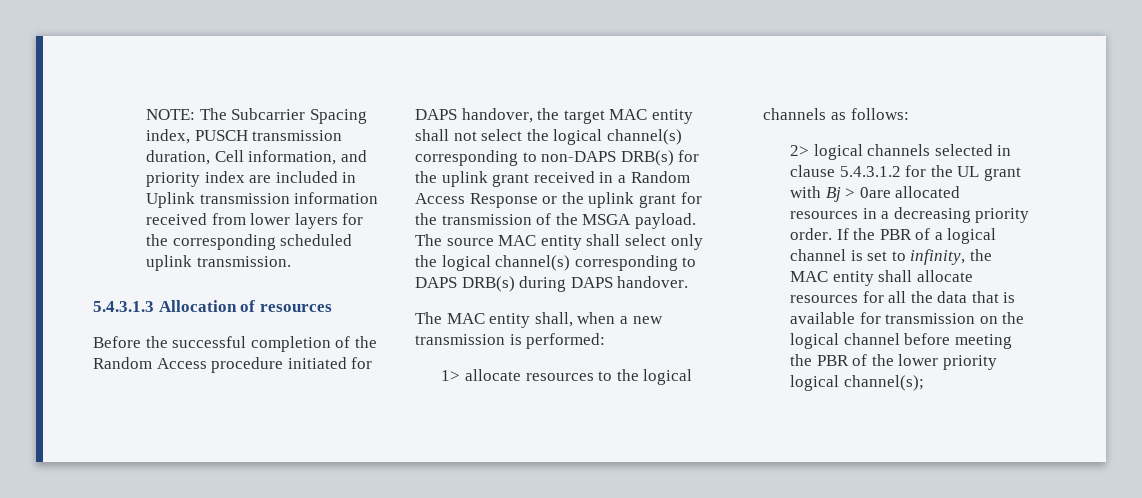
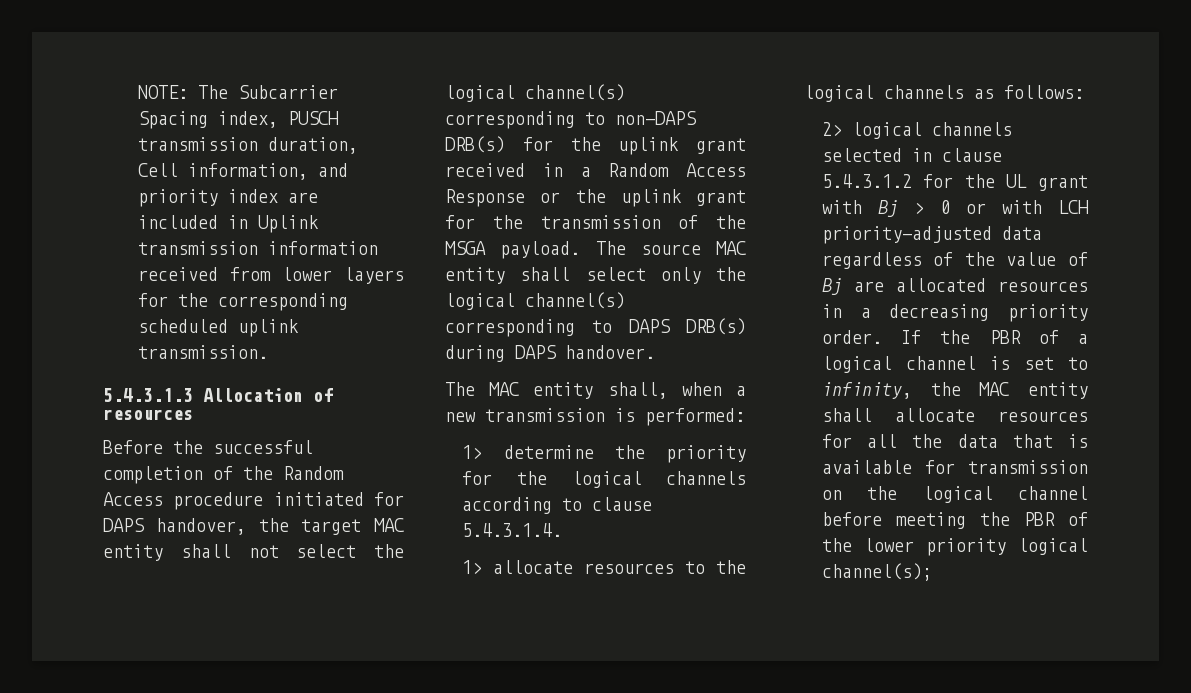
+ 1> determine the priority for the logical channels according to clause 5.4.3.1.4.
- 2> logical channels selected in clause 5.4.3.1.2 for the UL grant with Bj > 0are allocated resources in a decreasing priority order.
+ 2> logical channels selected in clause 5.4.3.1.2 for the UL grant with Bj > 0 or with LCH priority-adjusted data regardless of the value of Bj are allocated resources in a decreasing priority order.

